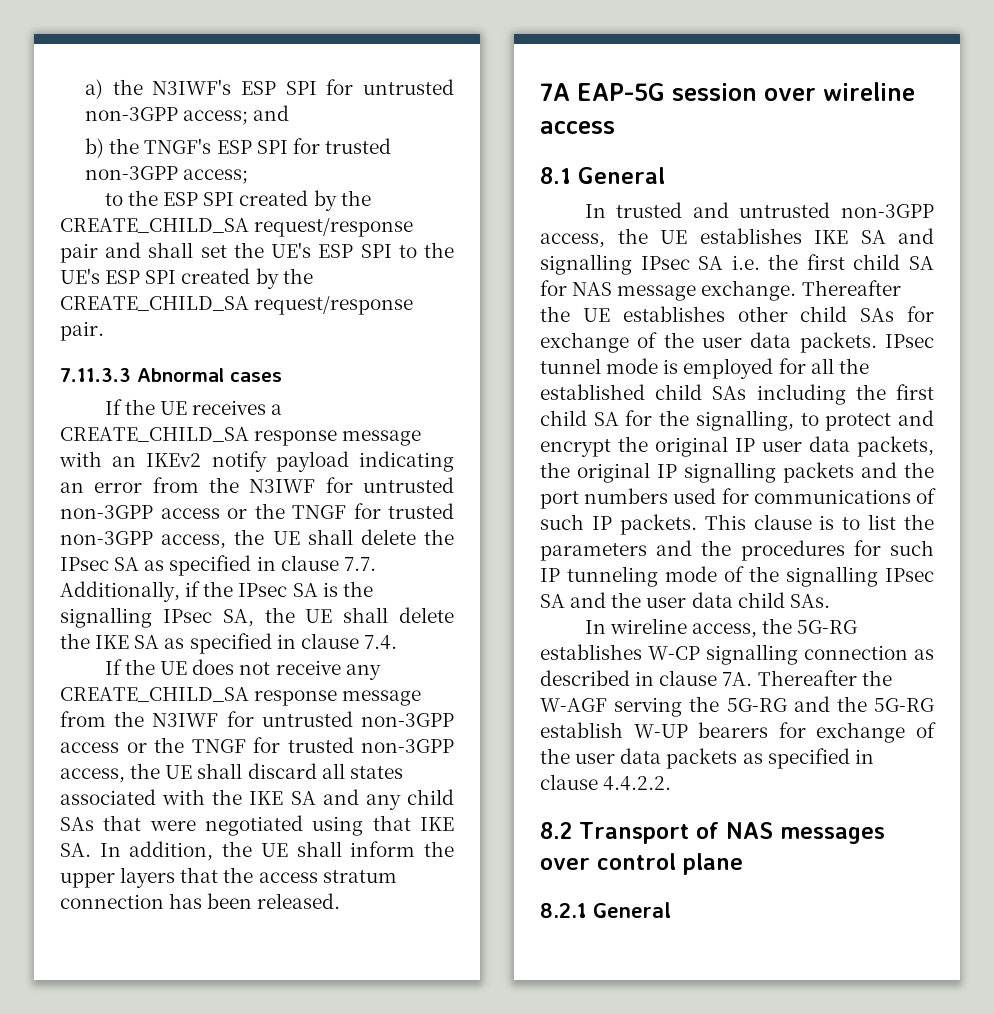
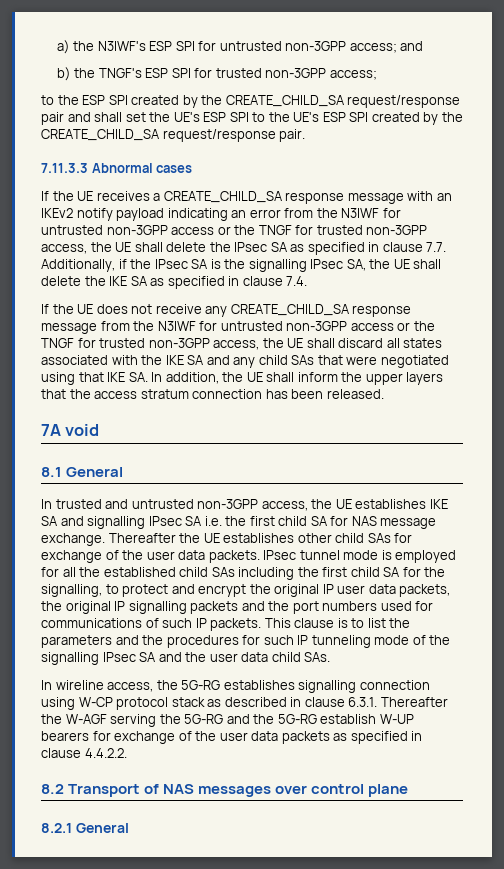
- 7A EAP-5G session over wireline access
+ 7A void
- In wireline access, the 5G-RG establishes W-CP signalling connection as described in clause 7A. Thereafter the W-AGF serving the 5G-RG and the 5G-RG establish W-UP bearers for exchange of the user data packets as specified in clause 4.4.2.2.
+ In wireline access, the 5G-RG establishes signalling connection using W-CP protocol stack as described in clause 6.3.1. Thereafter the W-AGF serving the 5G-RG and the 5G-RG establish W-UP bearers for exchange of the user data packets as specified in clause 4.4.2.2.

